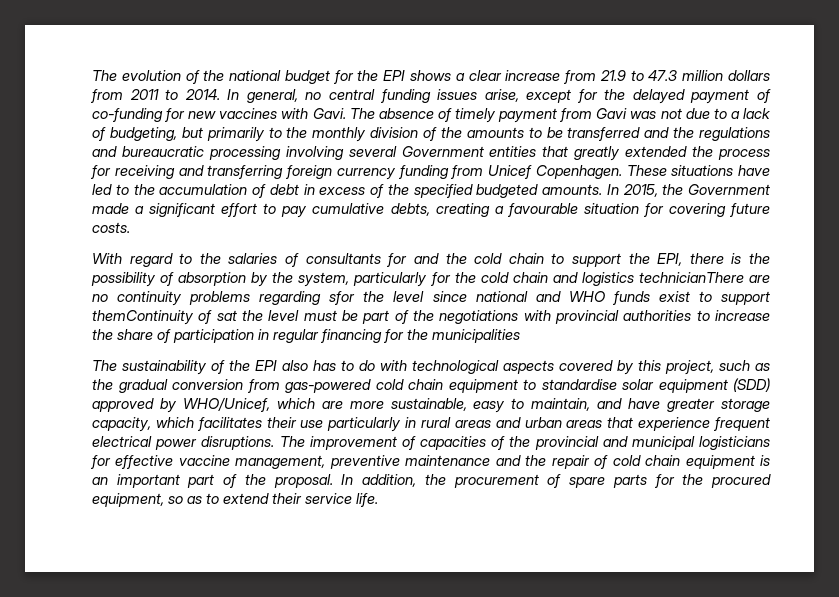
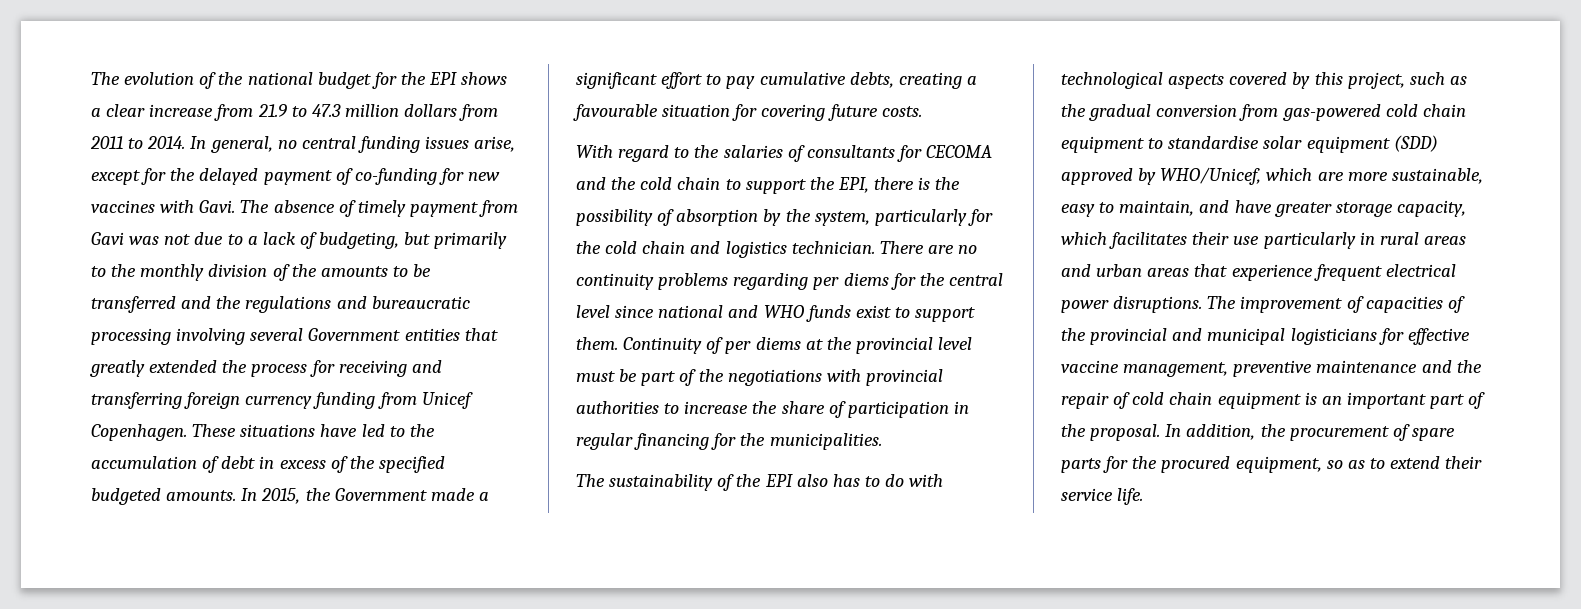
- With regard to the salaries of consultants for and the cold chain to support the EPI, there is the possibility of absorption by the system, particularly for the cold chain and logistics technicianThere are no continuity problems regarding sfor the level since national and WHO funds exist to support themContinuity of sat the level must be part of the negotiations with provincial authorities to increase the share of participation in regular financing for the municipalities
+ With regard to the salaries of consultants for CECOMA and the cold chain to support the EPI, there is the possibility of absorption by the system, particularly for the cold chain and logistics technician. There are no continuity problems regarding per diems for the central level since national and WHO funds exist to support them. Continuity of per diems at the provincial level must be part of the negotiations with provincial authorities to increase the share of participation in regular financing for the municipalities.

